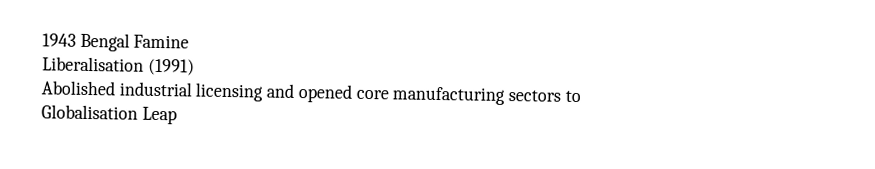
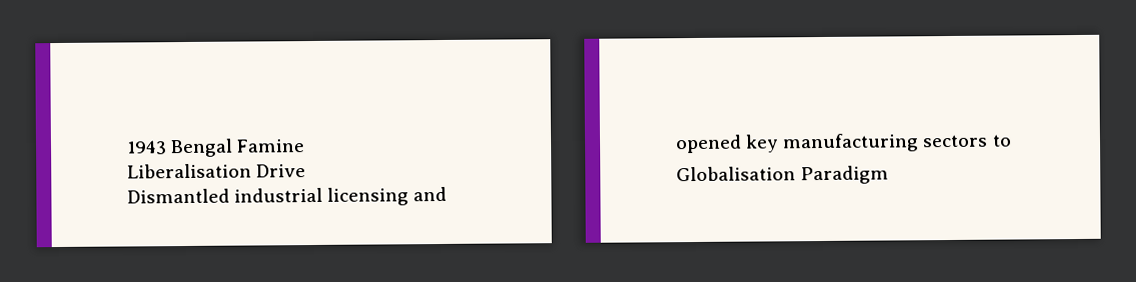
- Liberalisation (1991)
- Abolished industrial licensing and opened core manufacturing sectors to
+ Liberalisation Drive
+ Dismantled industrial licensing and opened key manufacturing sectors to
- Globalisation Leap
+ Globalisation Paradigm

